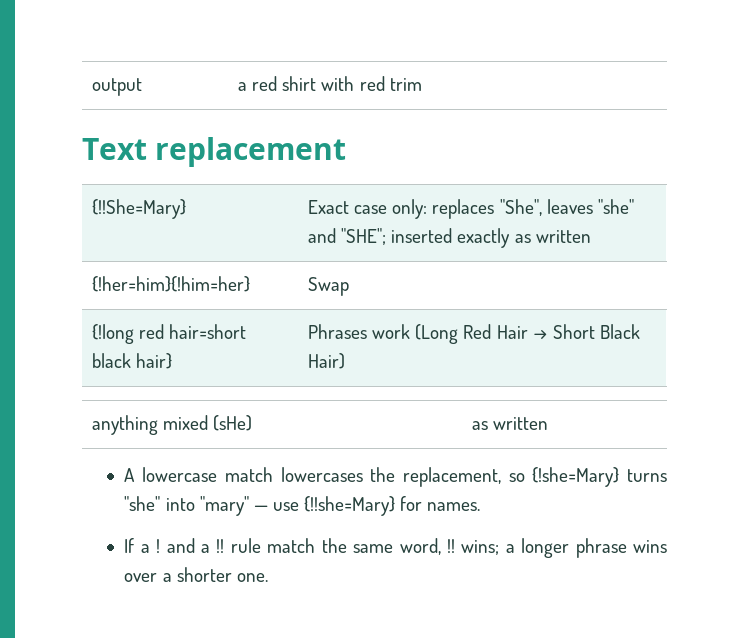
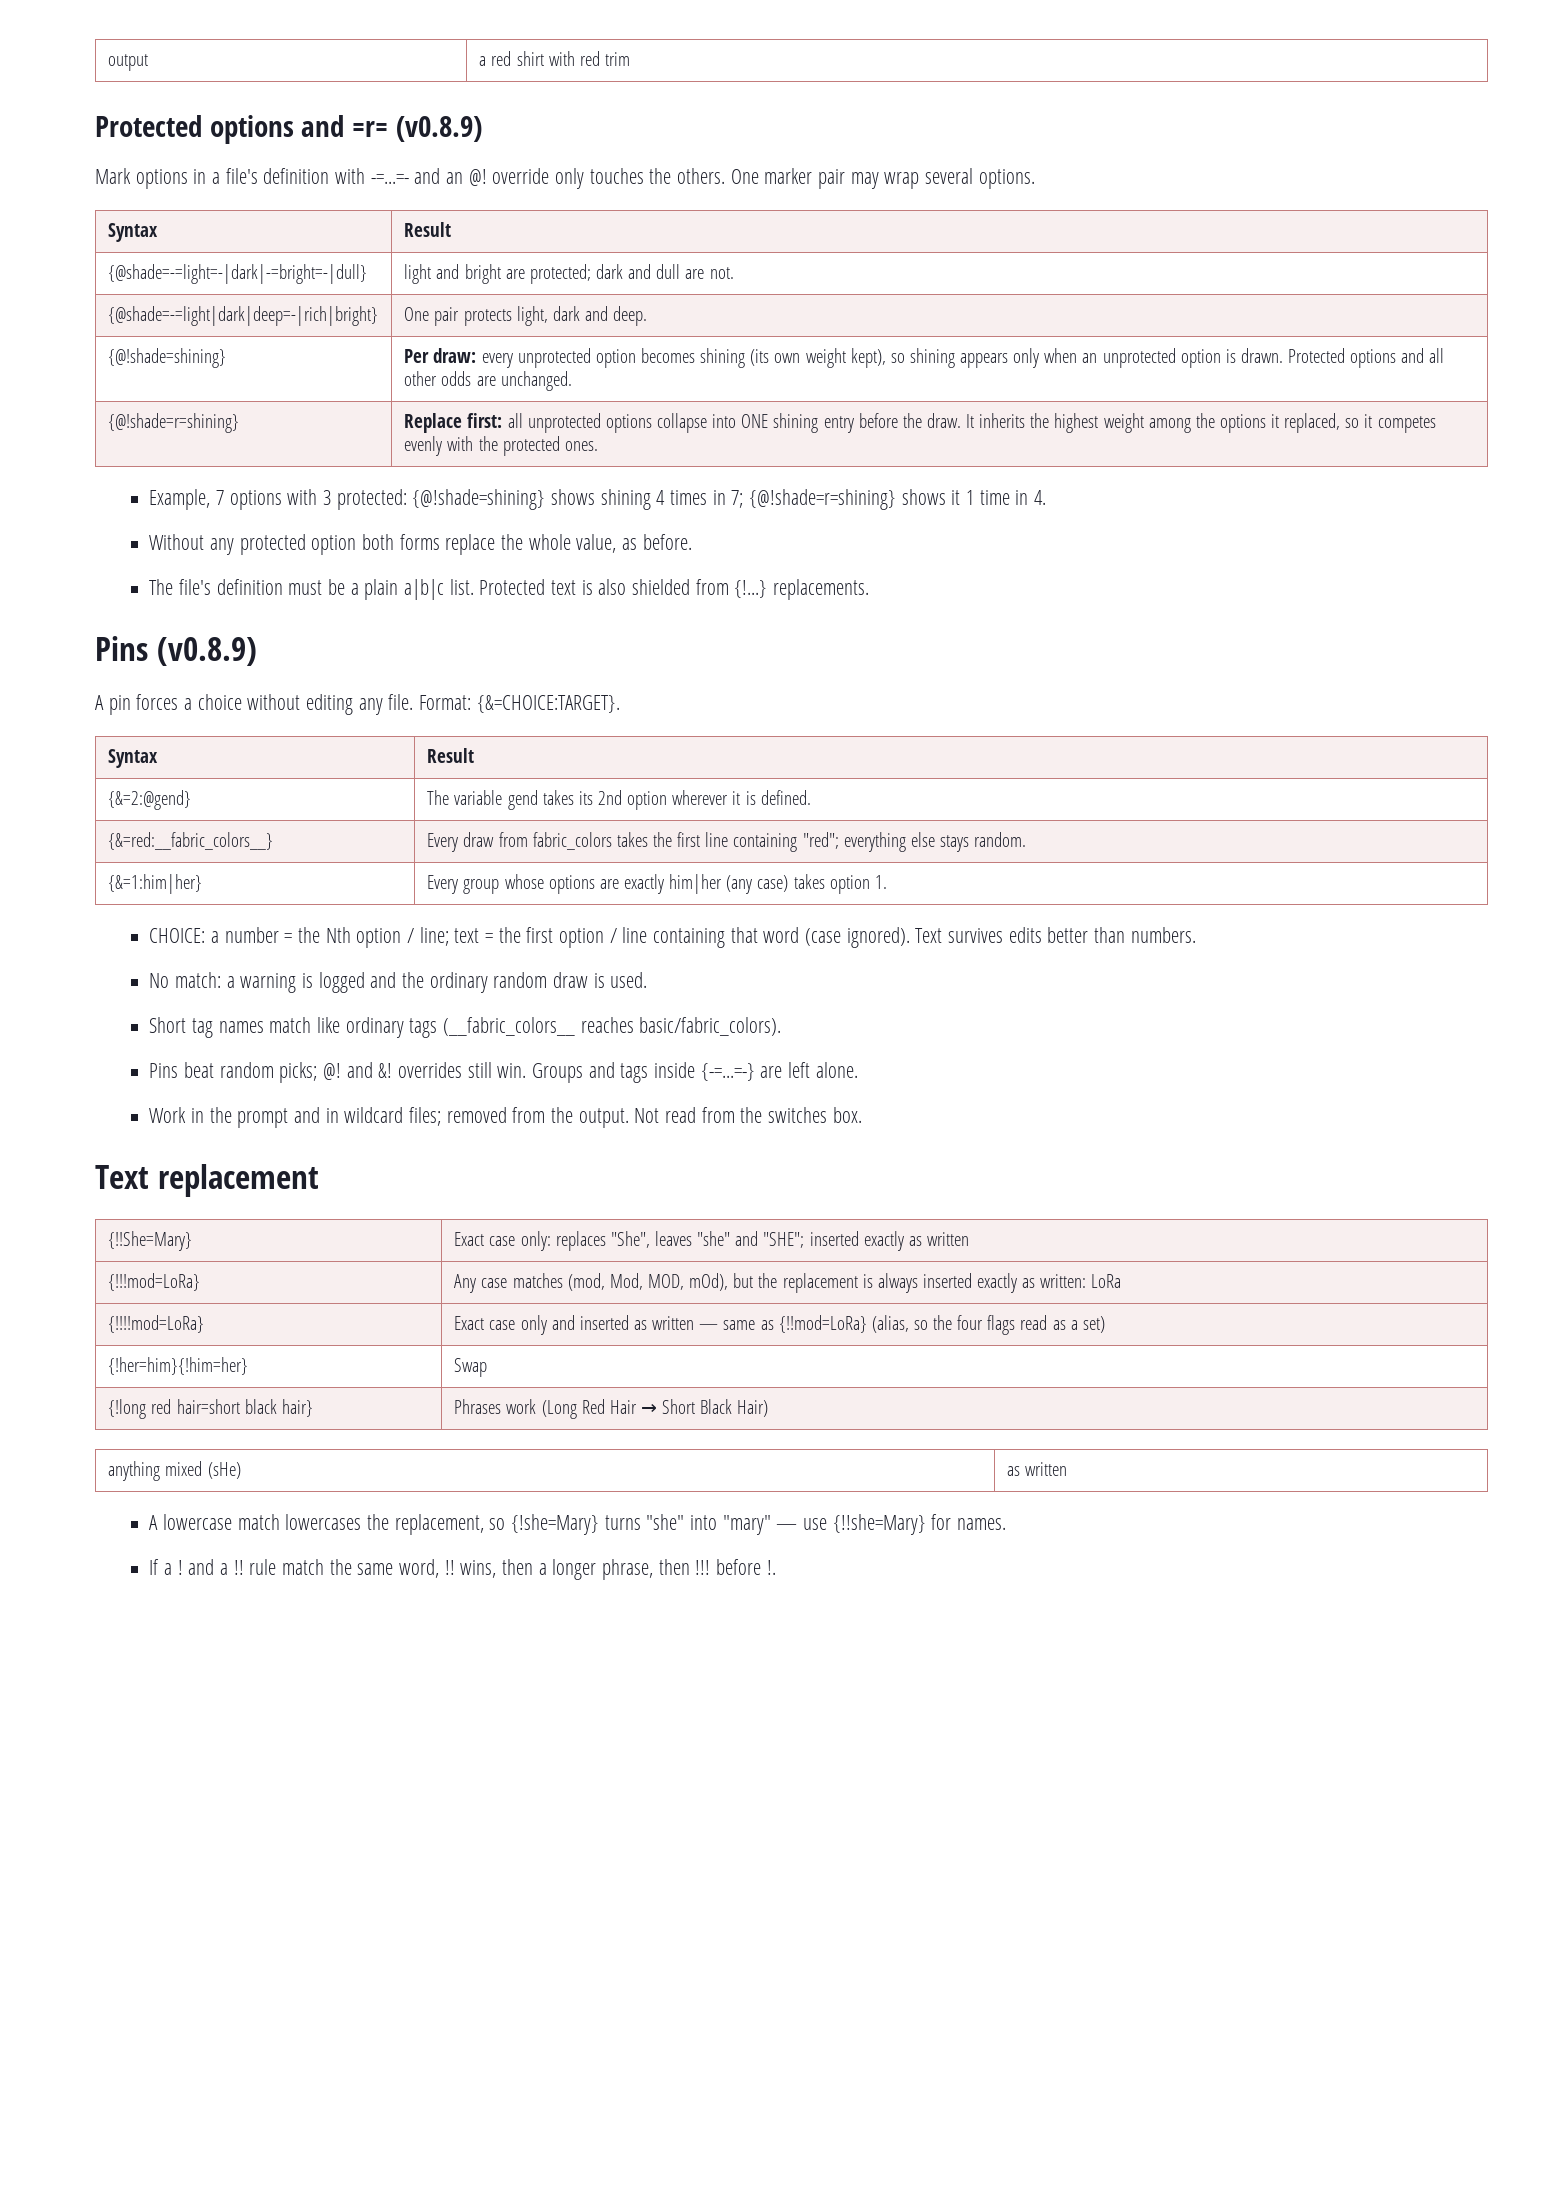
+ Protected options and =r= (v0.8.9)
+ Mark options in a file's definition with -=...=- and an @! override only touches the others. One marker pair may wrap several options.
+ Syntax | Result
+ {@shade=-=light=-|dark|-=bright=-|dull} | light and bright are protected; dark and dull are not.
+ {@shade=-=light|dark|deep=-|rich|bright} | One pair protects light, dark and deep.
+ {@!shade=shining} | Per draw: every unprotected option becomes shining (its own weight kept), so shining appears only when an unprotected option is drawn. Protected options and all other odds are unchanged.
+ {@!shade=r=shining} | Replace first: all unprotected options collapse into ONE shining entry before the draw. It inherits the highest weight among the options it replaced, so it competes evenly with the protected ones.
+ Example, 7 options with 3 protected: {@!shade=shining} shows shining 4 times in 7; {@!shade=r=shining} shows it 1 time in 4.
+ Without any protected option both forms replace the whole value, as before.
+ The file's definition must be a plain a|b|c list. Protected text is also shielded from {!...} replacements.
+ Pins (v0.8.9)
+ A pin forces a choice without editing any file. Format: {&=CHOICE:TARGET}.
+ Syntax | Result
+ {&=2:@gend} | The variable gend takes its 2nd option wherever it is defined.
+ {&=red:__fabric_colors__} | Every draw from fabric_colors takes the first line containing "red"; everything else stays random.
+ {&=1:him|her} | Every group whose options are exactly him|her (any case) takes option 1.
+ CHOICE: a number = the Nth option / line; text = the first option / line containing that word (case ignored). Text survives edits better than numbers.
+ No match: a warning is logged and the ordinary random draw is used.
+ Short tag names match like ordinary tags (__fabric_colors__ reaches basic/fabric_colors).
+ Pins beat random picks; @! and &! overrides still win. Groups and tags inside {-=...=-} are left alone.
+ Work in the prompt and in wildcard files; removed from the output. Not read from the switches box.
+ {!!!mod=LoRa} | Any case matches (mod, Mod, MOD, mOd), but the replacement is always inserted exactly as written: LoRa
+ {!!!!mod=LoRa} | Exact case only and inserted as written — same as {!!mod=LoRa} (alias, so the four flags read as a set)
- If a ! and a !! rule match the same word, !! wins; a longer phrase wins over a shorter one.
+ If a ! and a !! rule match the same word, !! wins, then a longer phrase, then !!! before !.

